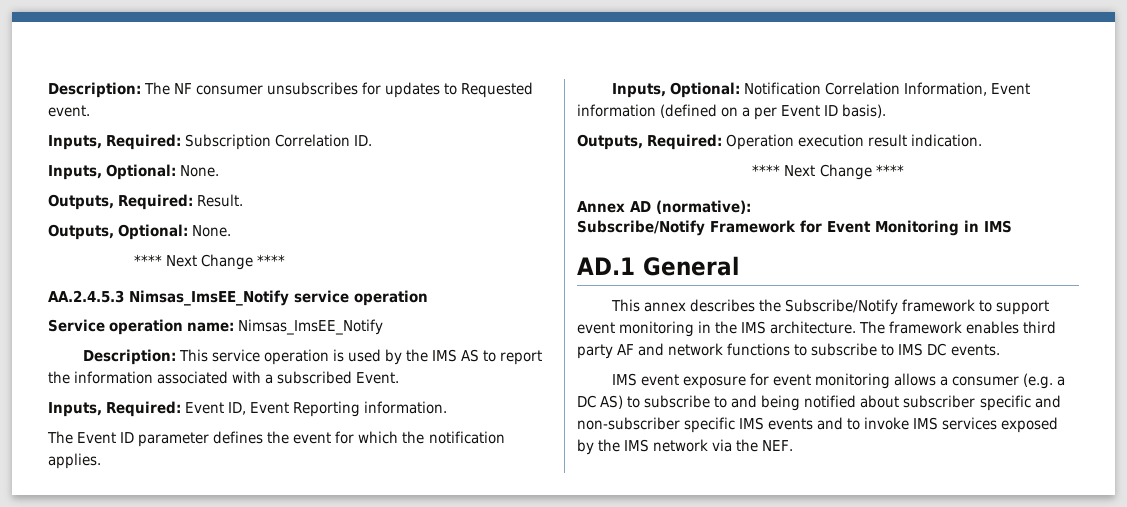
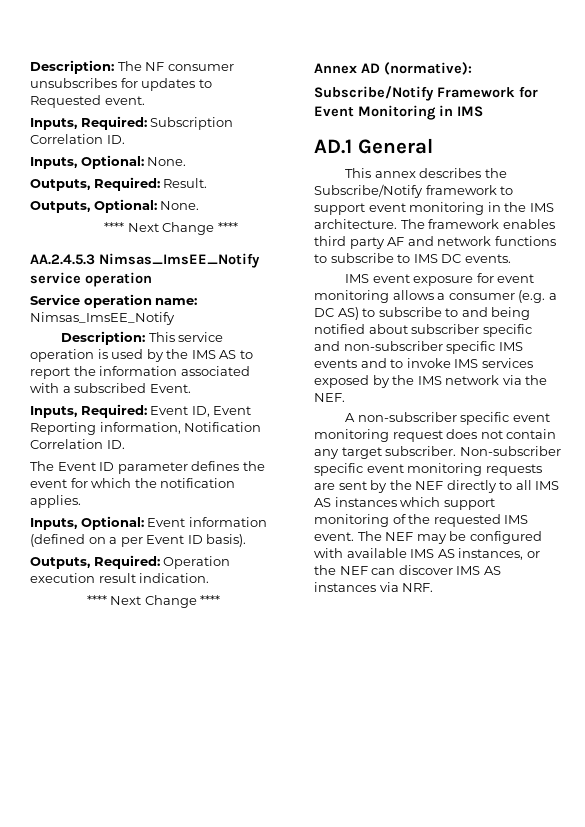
- Inputs, Required: Event ID, Event Reporting information.
+ Inputs, Required: Event ID, Event Reporting information, Notification Correlation ID.
- Inputs, Optional: Notification Correlation Information, Event information (defined on a per Event ID basis).
+ Inputs, Optional: Event information (defined on a per Event ID basis).
+ A non-subscriber specific event monitoring request does not contain any target subscriber. Non-subscriber specific event monitoring requests are sent by the NEF directly to all IMS AS instances which support monitoring of the requested IMS event. The NEF may be configured with available IMS AS instances, or the NEF can discover IMS AS instances via NRF.

